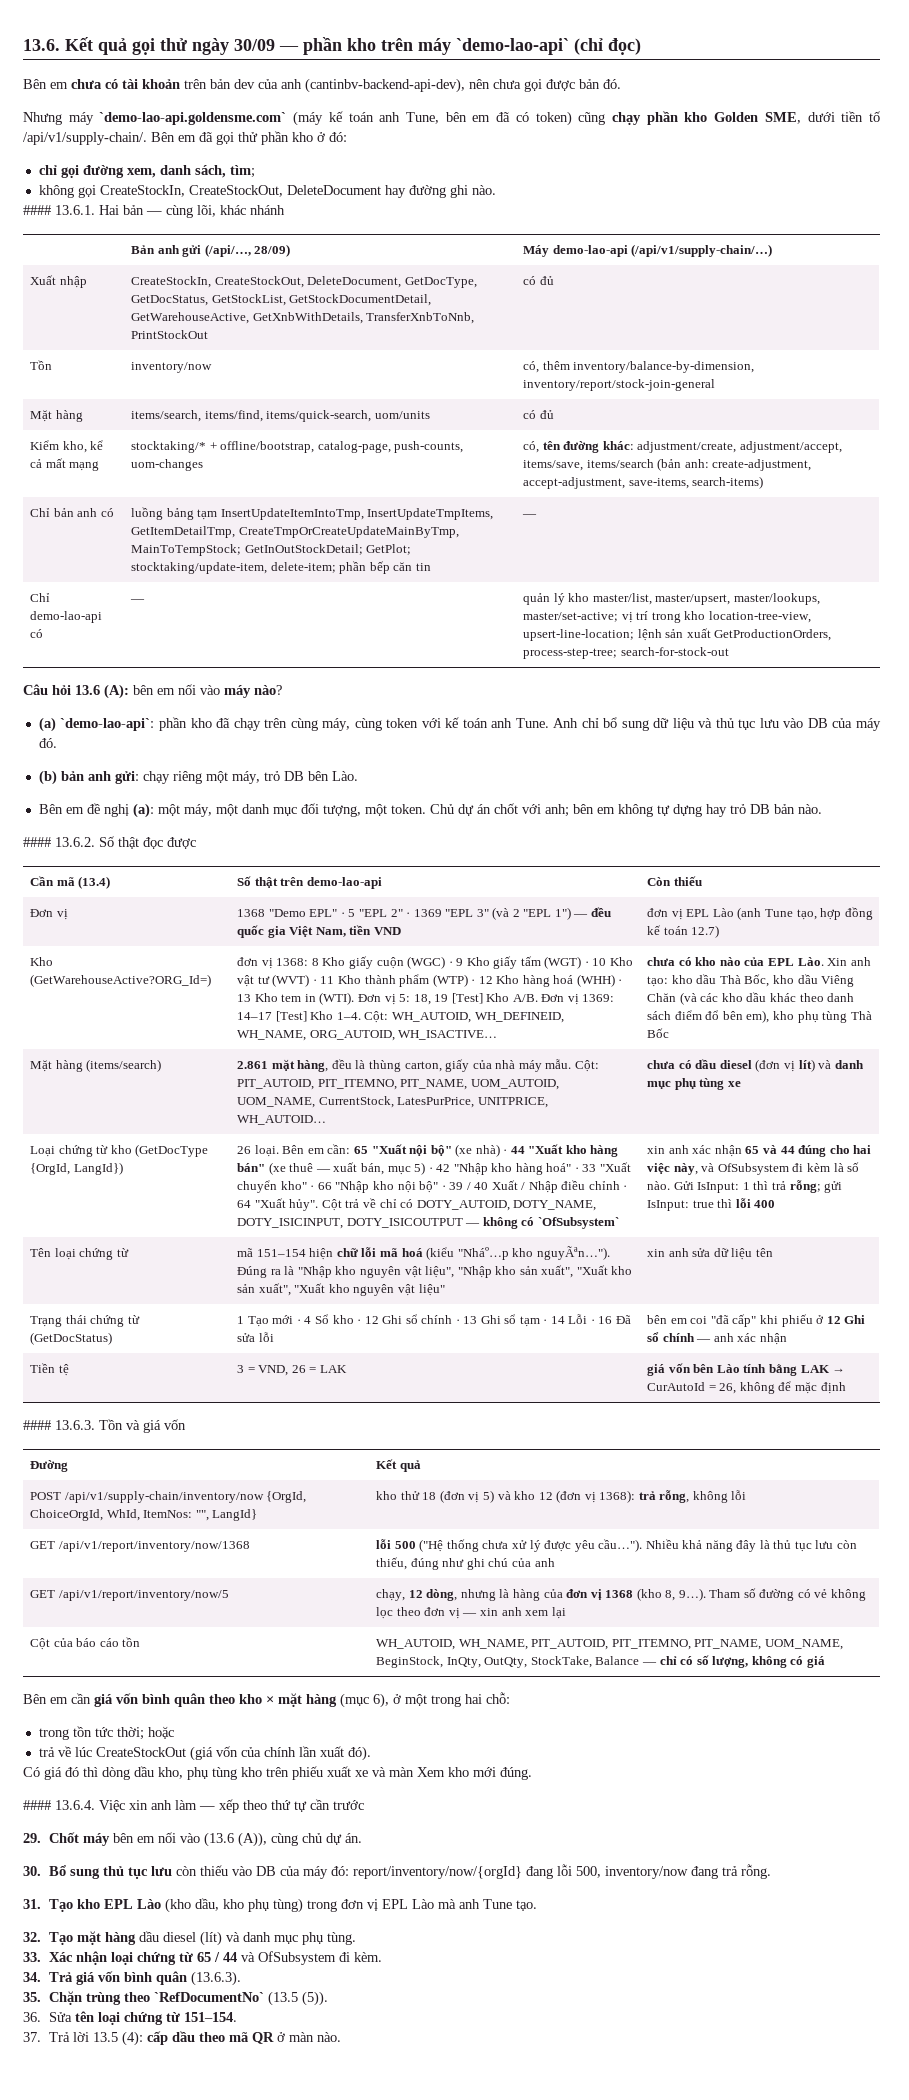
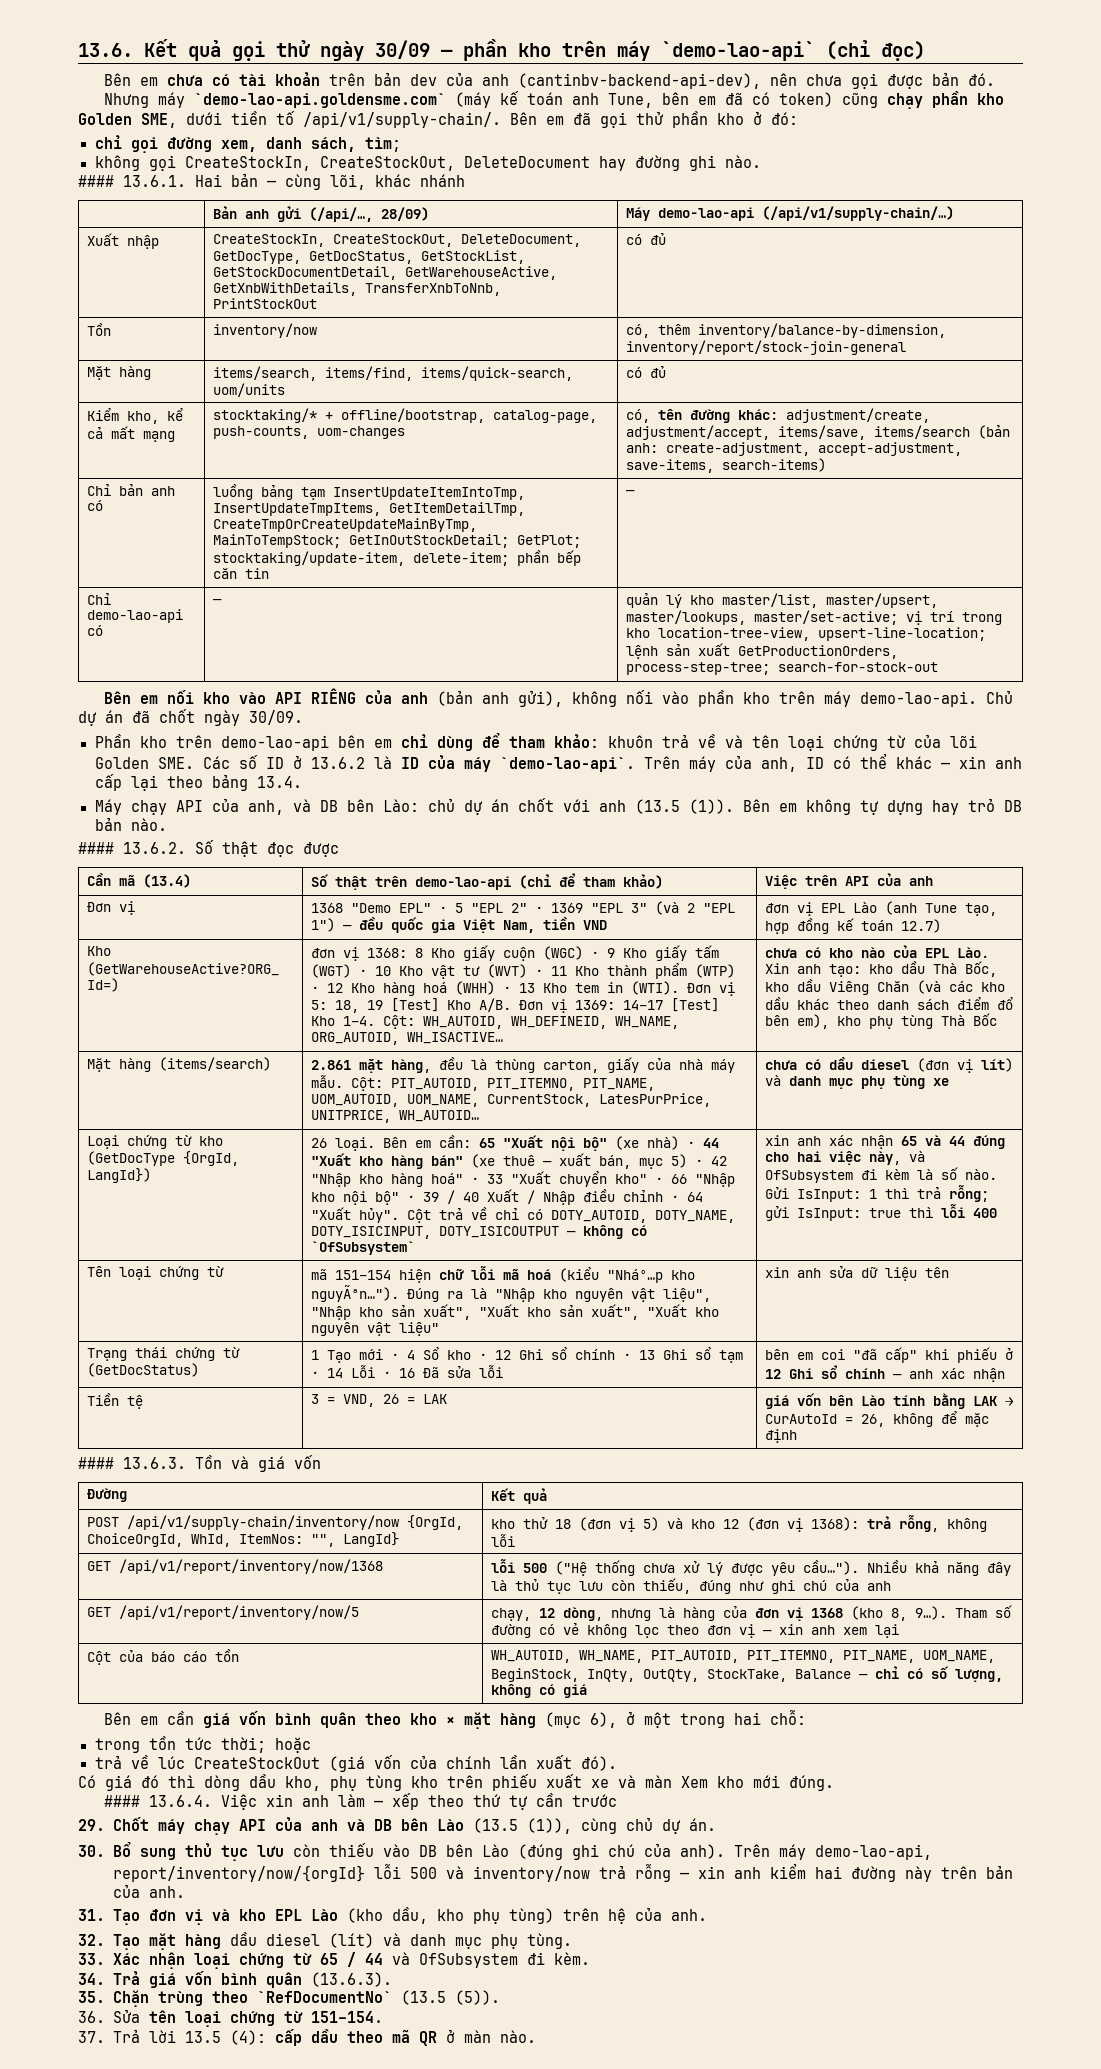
- Câu hỏi 13.6 (A): bên em nối vào máy nào?
- (a) `demo-lao-api`: phần kho đã chạy trên cùng máy, cùng token với kế toán anh Tune. Anh chỉ bổ sung dữ liệu và thủ tục lưu vào DB của máy đó.
- (b) bản anh gửi: chạy riêng một máy, trỏ DB bên Lào.
- Bên em đề nghị (a): một máy, một danh mục đối tượng, một token. Chủ dự án chốt với anh; bên em không tự dựng hay trỏ DB bản nào.
+ Bên em nối kho vào API RIÊNG của anh (bản anh gửi), không nối vào phần kho trên máy demo-lao-api. Chủ dự án đã chốt ngày 30/09.
+ Phần kho trên demo-lao-api bên em chỉ dùng để tham khảo: khuôn trả về và tên loại chứng từ của lõi Golden SME. Các số ID ở 13.6.2 là ID của máy `demo-lao-api`. Trên máy của anh, ID có thể khác — xin anh cấp lại theo bảng 13.4.
+ Máy chạy API của anh, và DB bên Lào: chủ dự án chốt với anh (13.5 (1)). Bên em không tự dựng hay trỏ DB bản nào.
- Cần mã (13.4) | Số thật trên demo-lao-api | Còn thiếu
+ Cần mã (13.4) | Số thật trên demo-lao-api (chỉ để tham khảo) | Việc trên API của anh
- 29. Chốt máy bên em nối vào (13.6 (A)), cùng chủ dự án.
+ 29. Chốt máy chạy API của anh và DB bên Lào (13.5 (1)), cùng chủ dự án.
- 30. Bổ sung thủ tục lưu còn thiếu vào DB của máy đó: report/inventory/now/{orgId} đang lỗi 500, inventory/now đang trả rỗng.
+ 30. Bổ sung thủ tục lưu còn thiếu vào DB bên Lào (đúng ghi chú của anh). Trên máy demo-lao-api, report/inventory/now/{orgId} lỗi 500 và inventory/now trả rỗng — xin anh kiểm hai đường này trên bản của anh.
- 31. Tạo kho EPL Lào (kho dầu, kho phụ tùng) trong đơn vị EPL Lào mà anh Tune tạo.
+ 31. Tạo đơn vị và kho EPL Lào (kho dầu, kho phụ tùng) trên hệ của anh.

